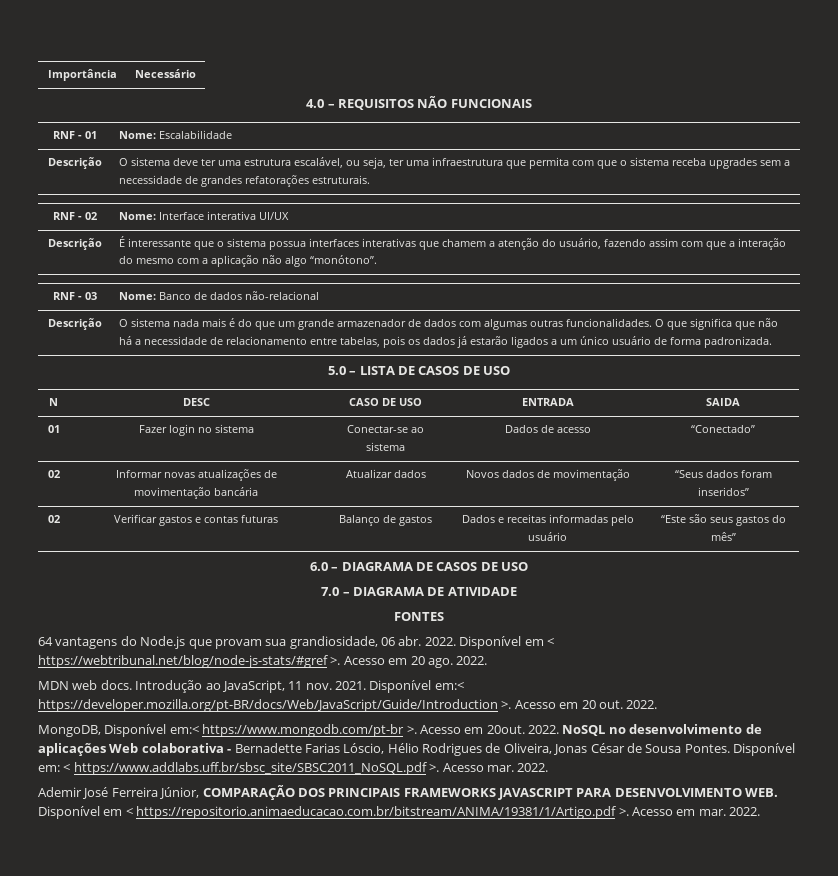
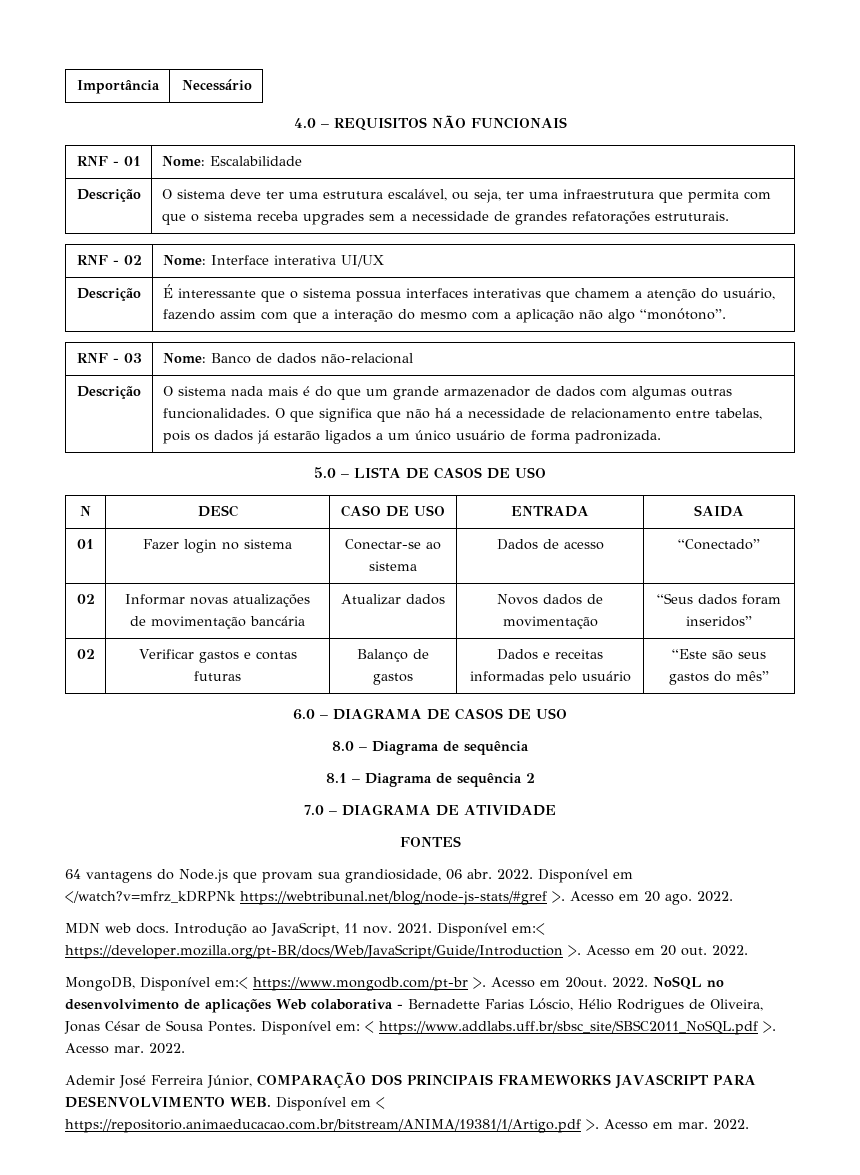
+ 8.0 – Diagrama de sequência
+ 8.1 – Diagrama de sequência 2
- Disponível em < https://webtribunal.net/blog/node-js-stats/#gref >.
+ Disponível em </watch?v=mfrz_kDRPNk https://webtribunal.net/blog/node-js-stats/#gref >.

